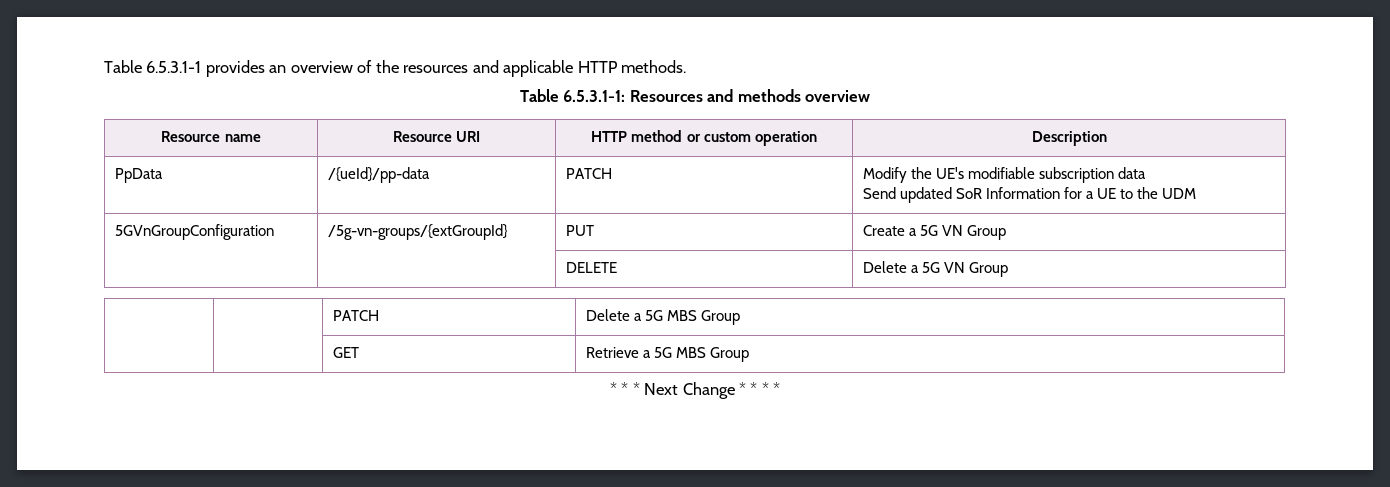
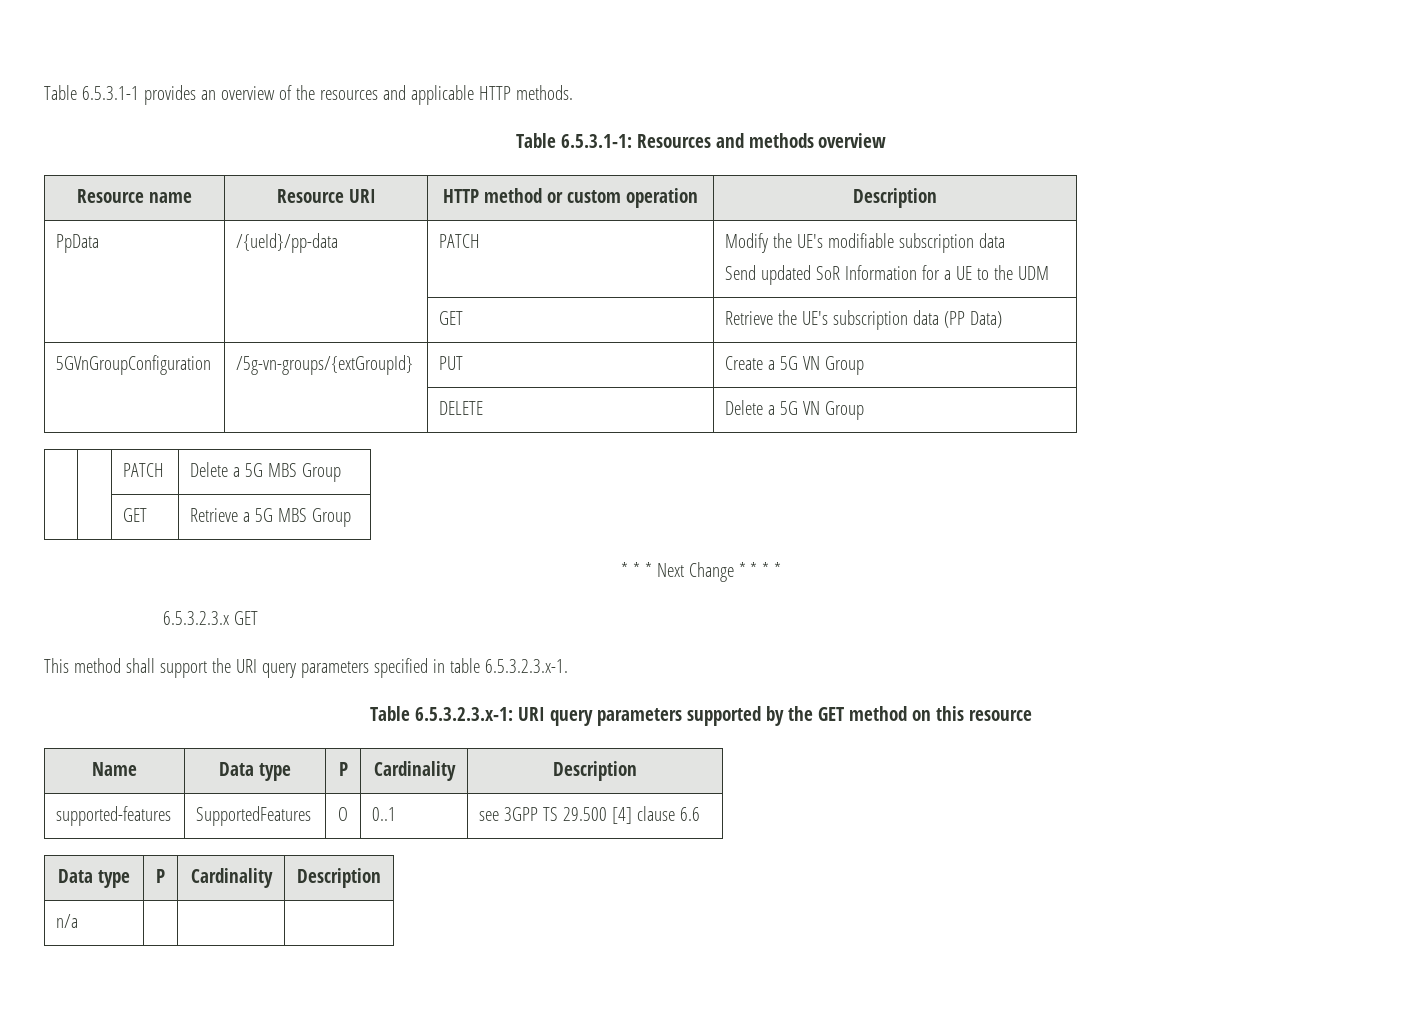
+ | | GET | Retrieve the UE's subscription data (PP Data)
+ 6.5.3.2.3.x GET
+ This method shall support the URI query parameters specified in table 6.5.3.2.3.x-1.
+ Table 6.5.3.2.3.x-1: URI query parameters supported by the GET method on this resource
+ Name | Data type | P | Cardinality | Description
+ supported-features | SupportedFeatures | O | 0..1 | see 3GPP TS 29.500 [4] clause 6.6
+ Data type | P | Cardinality | Description
+ n/a | | |

